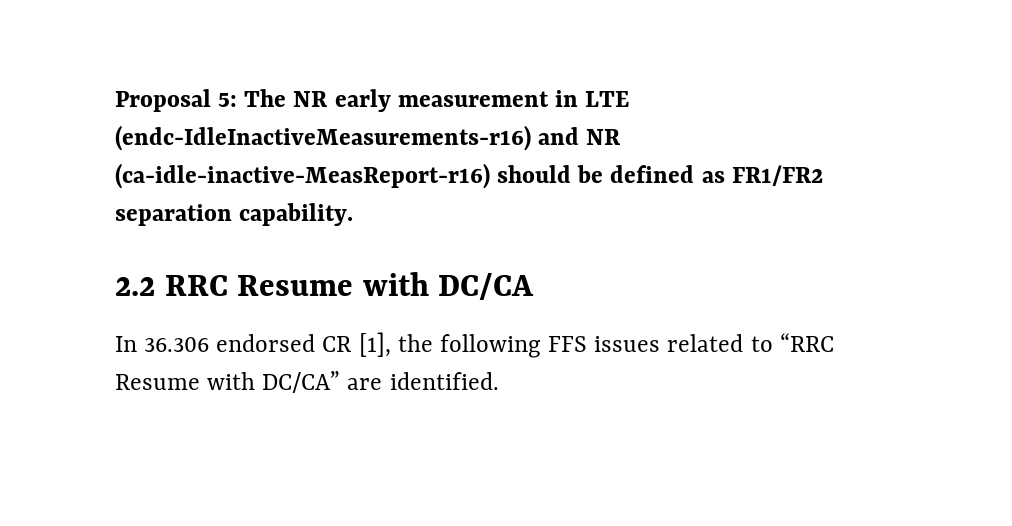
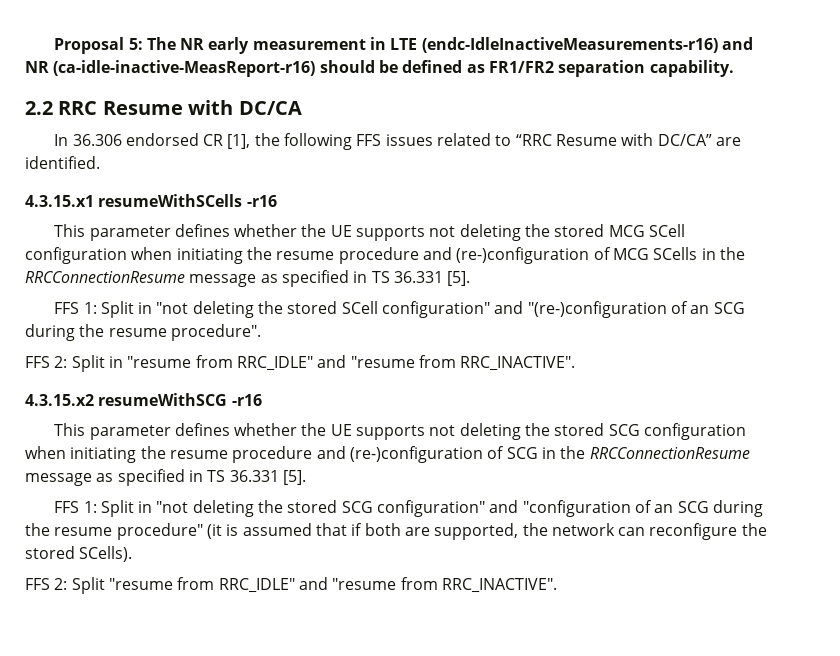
+ 4.3.15.x1 resumeWithSCells -r16
+ This parameter defines whether the UE supports not deleting the stored MCG SCell configuration when initiating the resume procedure and (re-)configuration of MCG SCells in the RRCConnectionResume message as specified in TS 36.331 [5].
+ FFS 1: Split in "not deleting the stored SCell configuration" and "(re-)configuration of an SCG during the resume procedure".
+ FFS 2: Split in "resume from RRC_IDLE" and "resume from RRC_INACTIVE".
+ 4.3.15.x2 resumeWithSCG -r16
+ This parameter defines whether the UE supports not deleting the stored SCG configuration when initiating the resume procedure and (re-)configuration of SCG in the RRCConnectionResume message as specified in TS 36.331 [5].
+ FFS 1: Split in "not deleting the stored SCG configuration" and "configuration of an SCG during the resume procedure" (it is assumed that if both are supported, the network can reconfigure the stored SCells).
+ FFS 2: Split "resume from RRC_IDLE" and "resume from RRC_INACTIVE".

